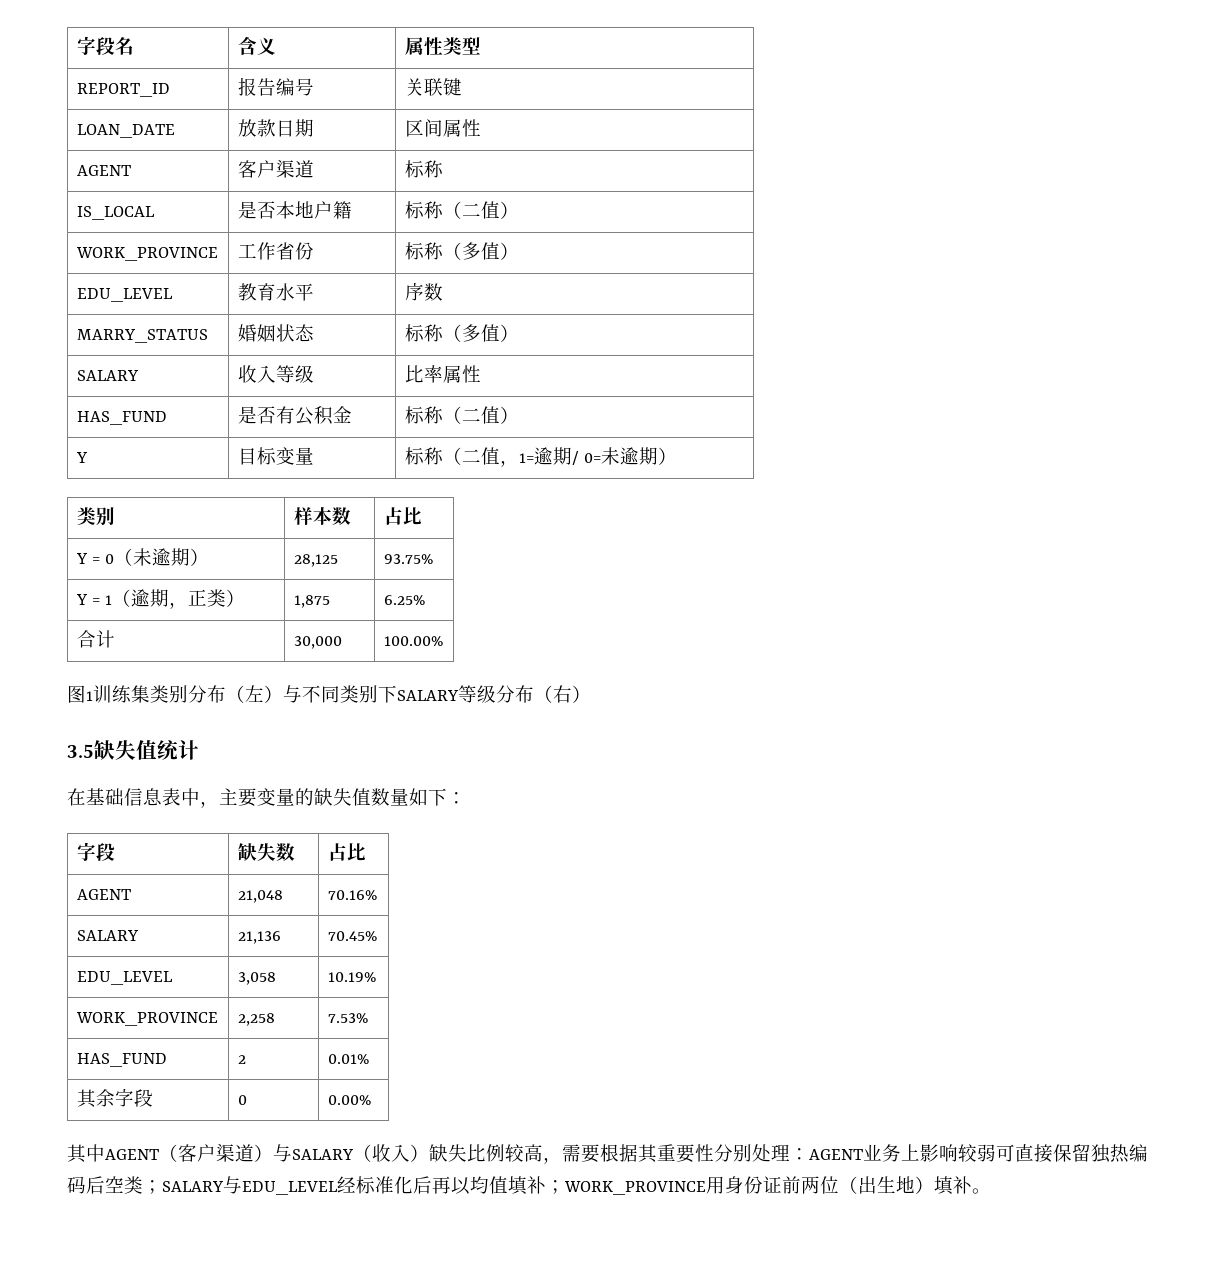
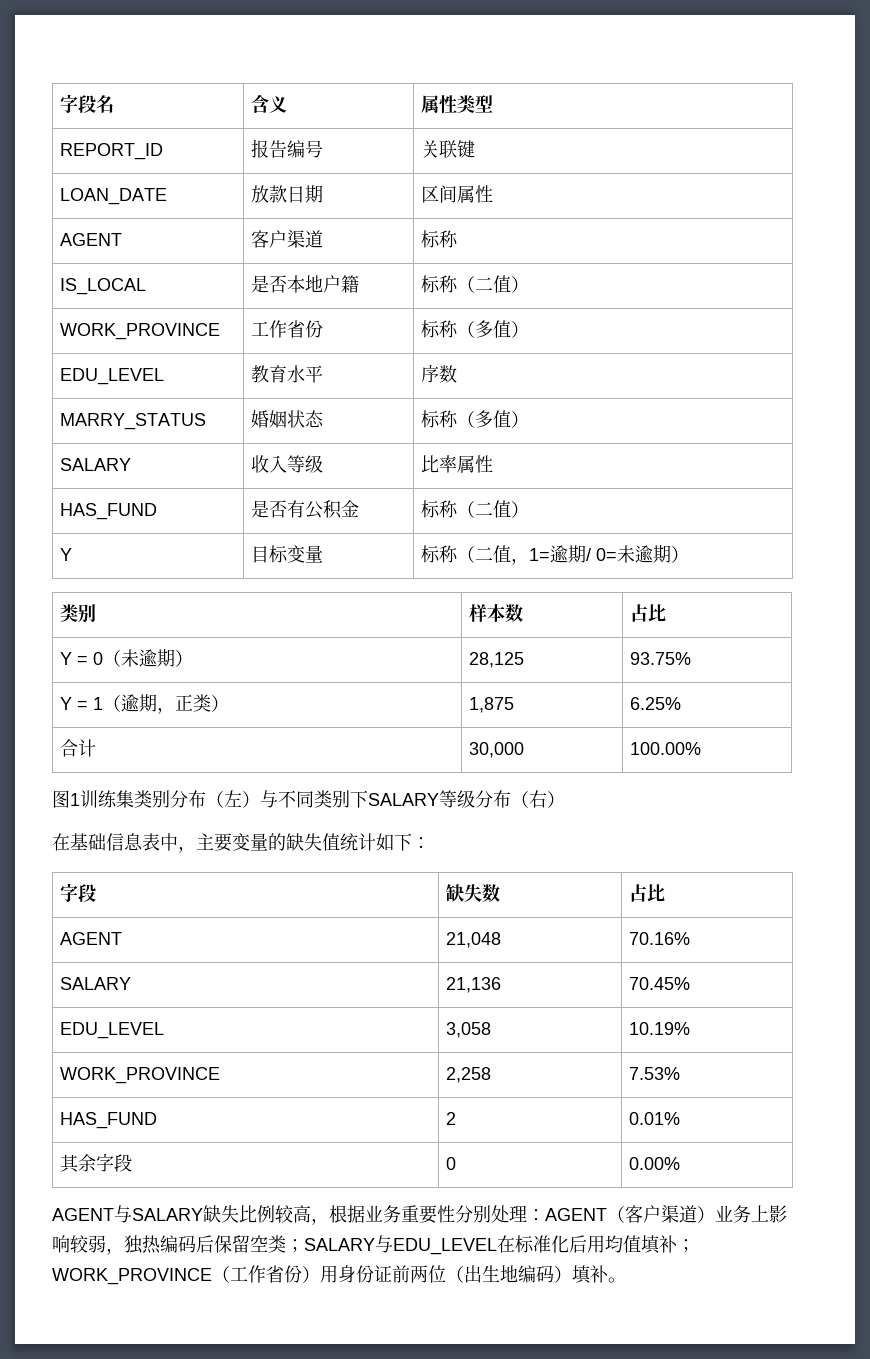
- 3.5缺失值统计
- 在基础信息表中，主要变量的缺失值数量如下：
+ 在基础信息表中，主要变量的缺失值统计如下：
- 其中AGENT（客户渠道）与SALARY（收入）缺失比例较高，需要根据其重要性分别处理：AGENT业务上影响较弱可直接保留独热编码后空类；SALARY与EDU_LEVEL经标准化后再以均值填补；WORK_PROVINCE用身份证前两位（出生地）填补。
+ AGENT与SALARY缺失比例较高，根据业务重要性分别处理：AGENT（客户渠道）业务上影响较弱，独热编码后保留空类；SALARY与EDU_LEVEL在标准化后用均值填补；WORK_PROVINCE（工作省份）用身份证前两位（出生地编码）填补。

